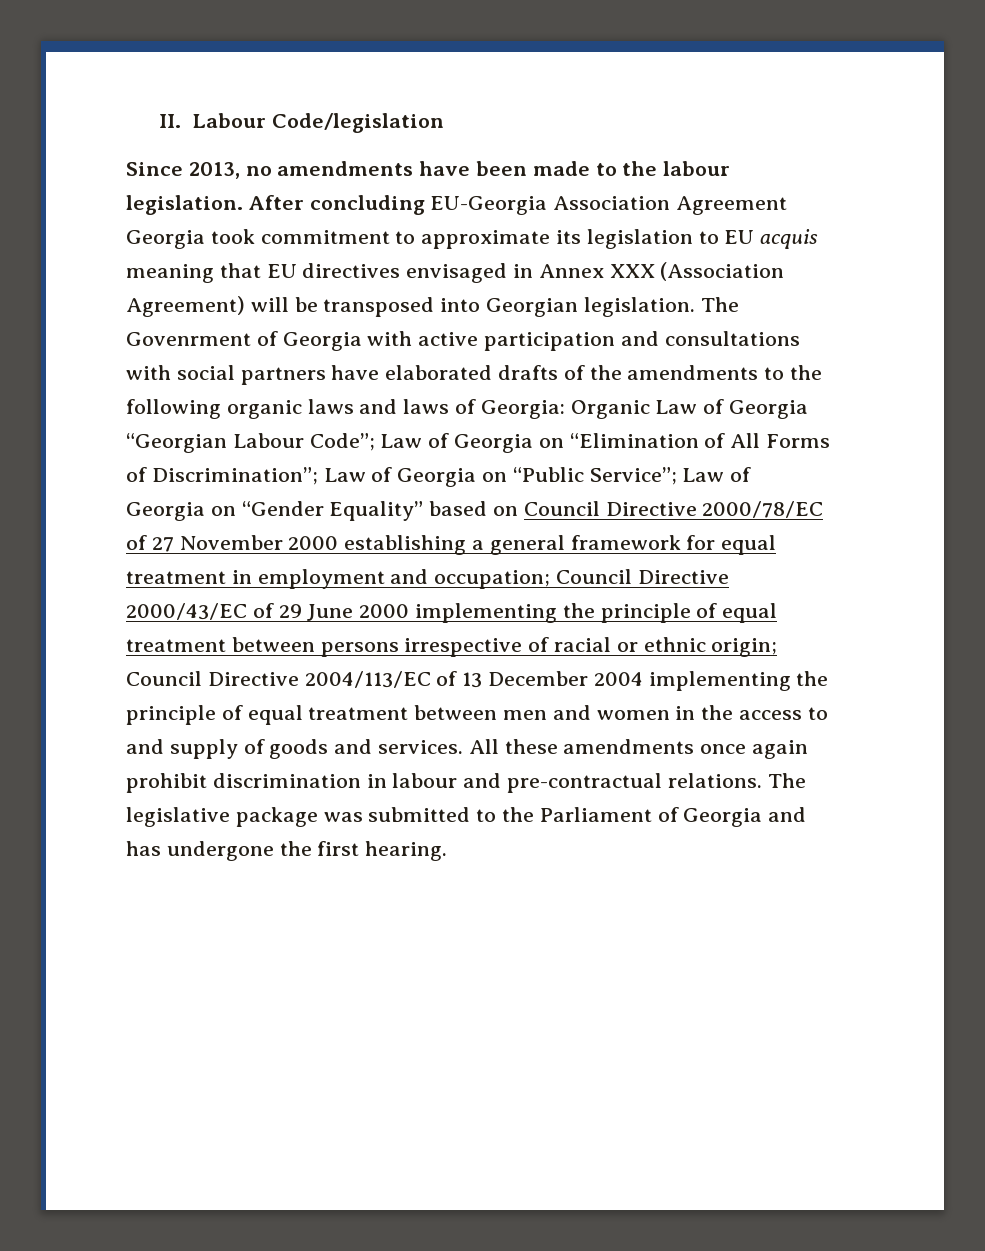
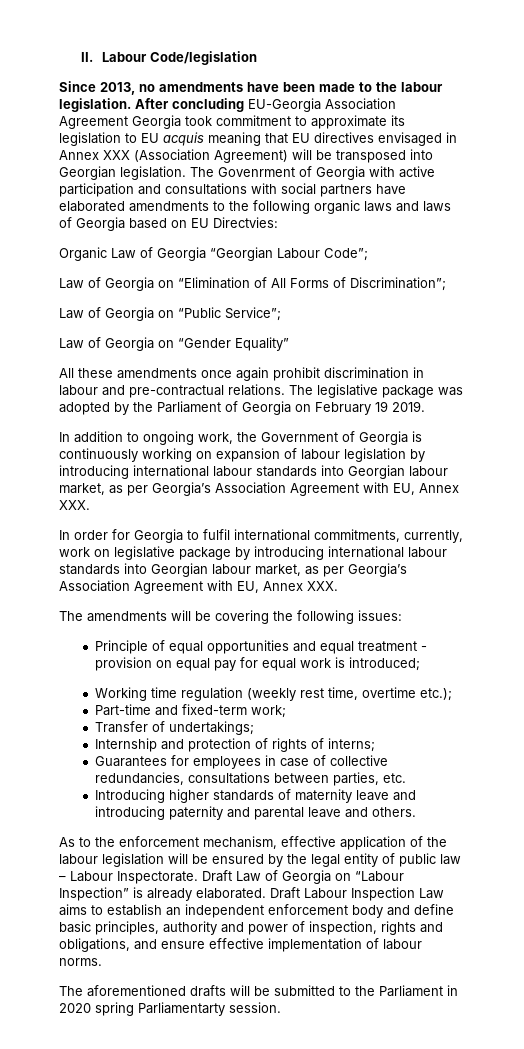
- The Govenrment of Georgia with active participation and consultations with social partners have elaborated drafts of the amendments to the following organic laws and laws of Georgia: Organic Law of Georgia “Georgian Labour Code”; Law of Georgia on “Elimination of All Forms of Discrimination”; Law of Georgia on “Public Service”; Law of Georgia on “Gender Equality” based on Council Directive 2000/78/EC of 27 November 2000 establishing a general framework for equal treatment in employment and occupation; Council Directive 2000/43/EC of 29 June 2000 implementing the principle of equal treatment between persons irrespective of racial or ethnic origin; Council Directive 2004/113/EC of 13 December 2004 implementing the principle of equal treatment between men and women in the access to and supply of goods and services. All these amendments once again prohibit discrimination in labour and pre-contractual relations.
+ The Govenrment of Georgia with active participation and consultations with social partners have elaborated amendments to the following organic laws and laws of Georgia based on EU Directvies:
+ Organic Law of Georgia “Georgian Labour Code”;
+ Law of Georgia on “Elimination of All Forms of Discrimination”;
+ Law of Georgia on “Public Service”;
+ Law of Georgia on “Gender Equality”
+ All these amendments once again prohibit discrimination in labour and pre-contractual relations.
- The legislative package was submitted to the Parliament of Georgia and has undergone the first hearing.
+ The legislative package was adopted by the Parliament of Georgia on February 19 2019.
+ In addition to ongoing work, the Government of Georgia is continuously working on expansion of labour legislation by introducing international labour standards into Georgian labour market, as per Georgia’s Association Agreement with EU, Annex XXX.
+ In order for Georgia to fulfil international commitments, currently, work on legislative package by introducing international labour standards into Georgian labour market, as per Georgia’s Association Agreement with EU, Annex XXX.
+ The amendments will be covering the following issues:
+ Principle of equal opportunities and equal treatment - provision on equal pay for equal work is introduced;
+ Working time regulation (weekly rest time, overtime etc.);
+ Part-time and fixed-term work;
+ Transfer of undertakings;
+ Internship and protection of rights of interns;
+ Guarantees for employees in case of collective redundancies, consultations between parties, etc.
+ Introducing higher standards of maternity leave and introducing paternity and parental leave and others.
+ As to the enforcement mechanism, effective application of the labour legislation will be ensured by the legal entity of public law – Labour Inspectorate. Draft Law of Georgia on “Labour Inspection” is already elaborated. Draft Labour Inspection Law aims to establish an independent enforcement body and define basic principles, authority and power of inspection, rights and obligations, and ensure effective implementation of labour norms.
+ The aforementioned drafts will be submitted to the Parliament in 2020 spring Parliamentarty session.

